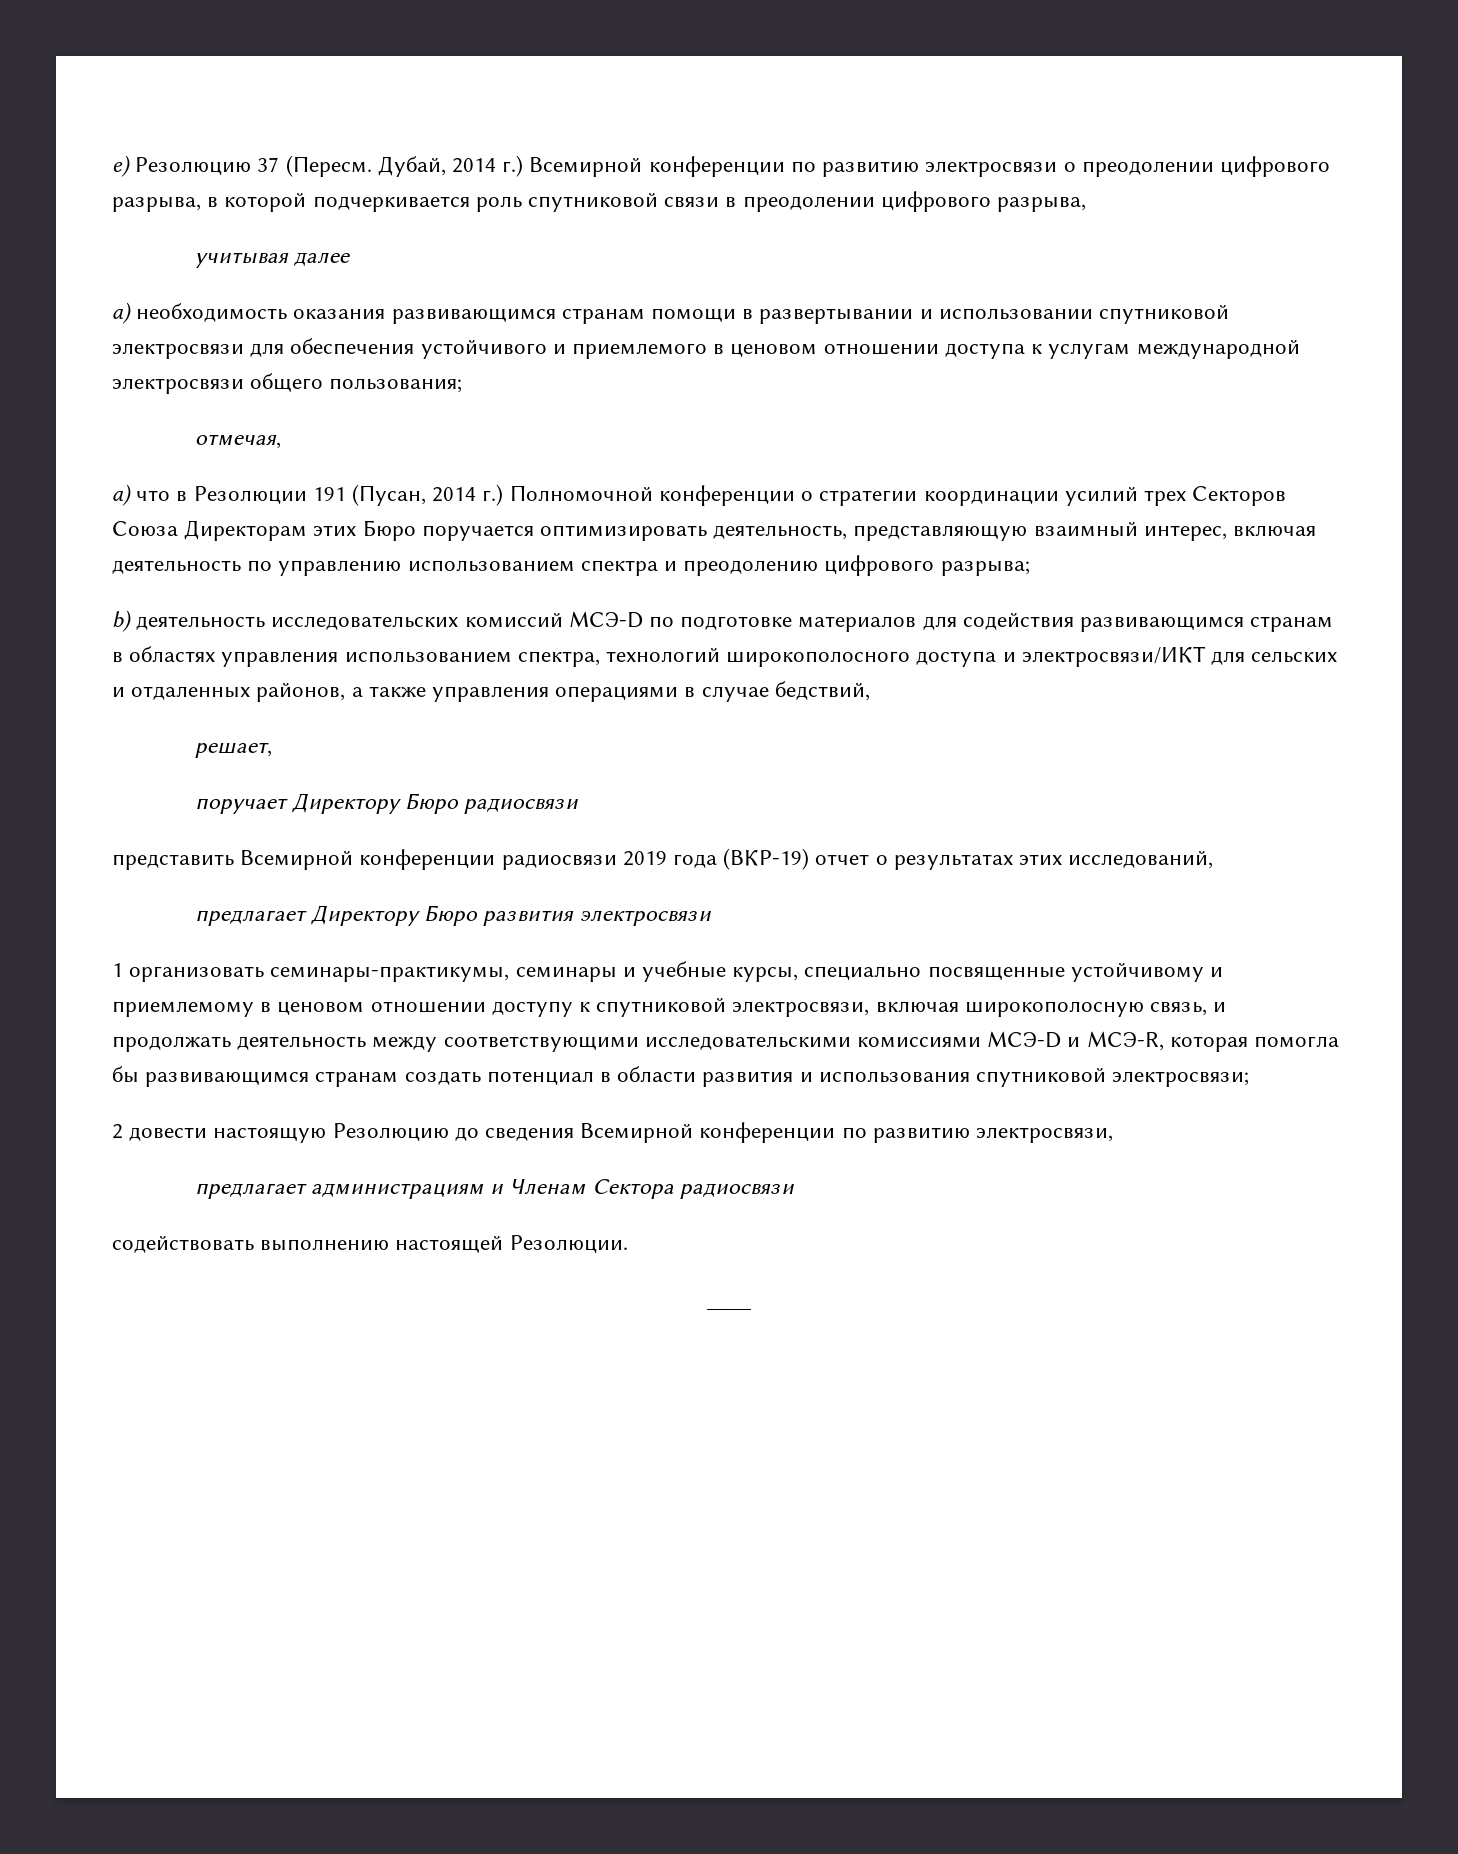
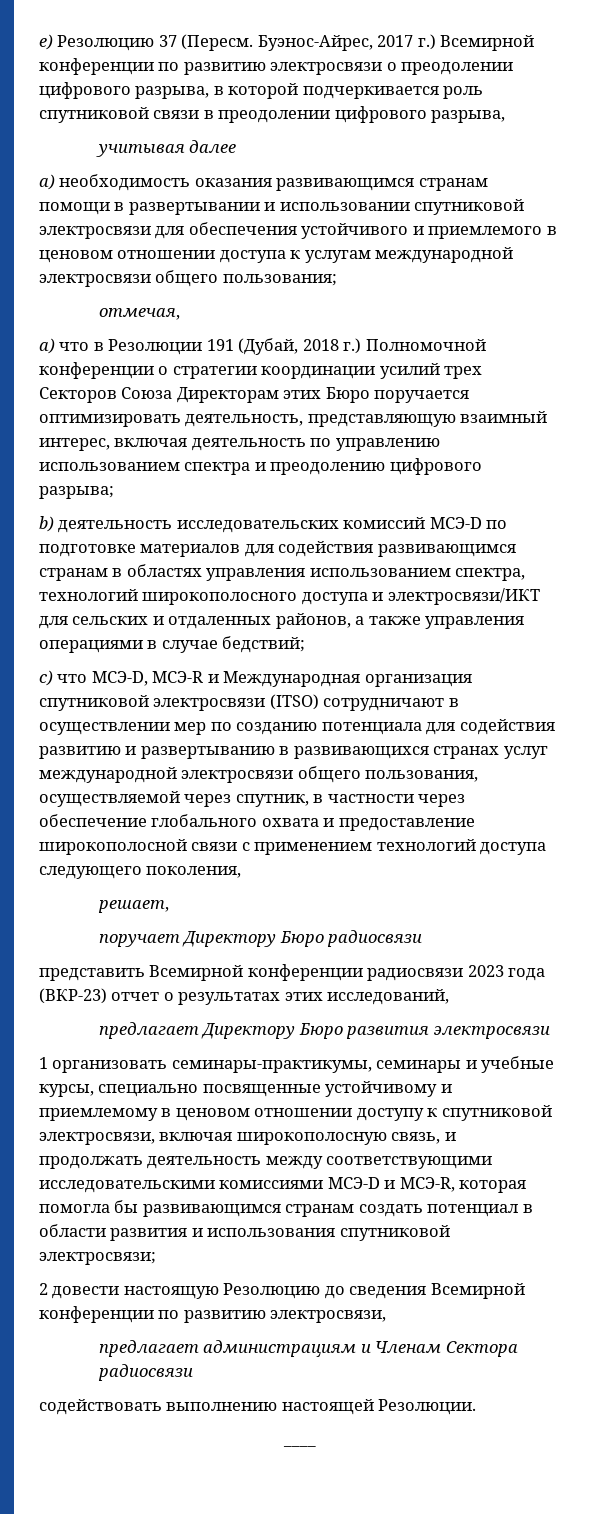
- Дубай, 2014 г.) Всемирной конференции по развитию электросвязи о преодолении цифрового разрыва, в которой подчеркивается роль спутниковой связи в преодолении цифрового разрыва,
+ Буэнос-Айрес, 2017 г.) Всемирной конференции по развитию электросвязи о преодолении цифрового разрыва, в которой подчеркивается роль спутниковой связи в преодолении цифрового разрыва,
- a) что в Резолюции 191 (Пусан, 2014 г.) Полномочной конференции о стратегии координации усилий трех Секторов Союза Директорам этих Бюро поручается оптимизировать деятельность, представляющую взаимный интерес, включая деятельность по управлению использованием спектра и преодолению цифрового разрыва;
+ a) что в Резолюции 191 (Дубай, 2018 г.) Полномочной конференции о стратегии координации усилий трех Секторов Союза Директорам этих Бюро поручается оптимизировать деятельность, представляющую взаимный интерес, включая деятельность по управлению использованием спектра и преодолению цифрового разрыва;
- b) деятельность исследовательских комиссий МСЭ-D по подготовке материалов для содействия развивающимся странам в областях управления использованием спектра, технологий широкополосного доступа и электросвязи/ИКТ для сельских и отдаленных районов, а также управления операциями в случае бедствий,
+ b) деятельность исследовательских комиссий МСЭ-D по подготовке материалов для содействия развивающимся странам в областях управления использованием спектра, технологий широкополосного доступа и электросвязи/ИКТ для сельских и отдаленных районов, а также управления операциями в случае бедствий;
+ с) что МСЭ-D, МСЭ-R и Международная организация спутниковой электросвязи (ITSO) сотрудничают в осуществлении мер по созданию потенциала для содействия развитию и развертыванию в развивающихся странах услуг международной электросвязи общего пользования, осуществляемой через спутник, в частности через обеспечение глобального охвата и предоставление широкополосной связи с применением технологий доступа следующего поколения,
- представить Всемирной конференции радиосвязи 2019 года (ВКР-19) отчет о результатах этих исследований,
+ представить Всемирной конференции радиосвязи 2023 года (ВКР-23) отчет о результатах этих исследований,

